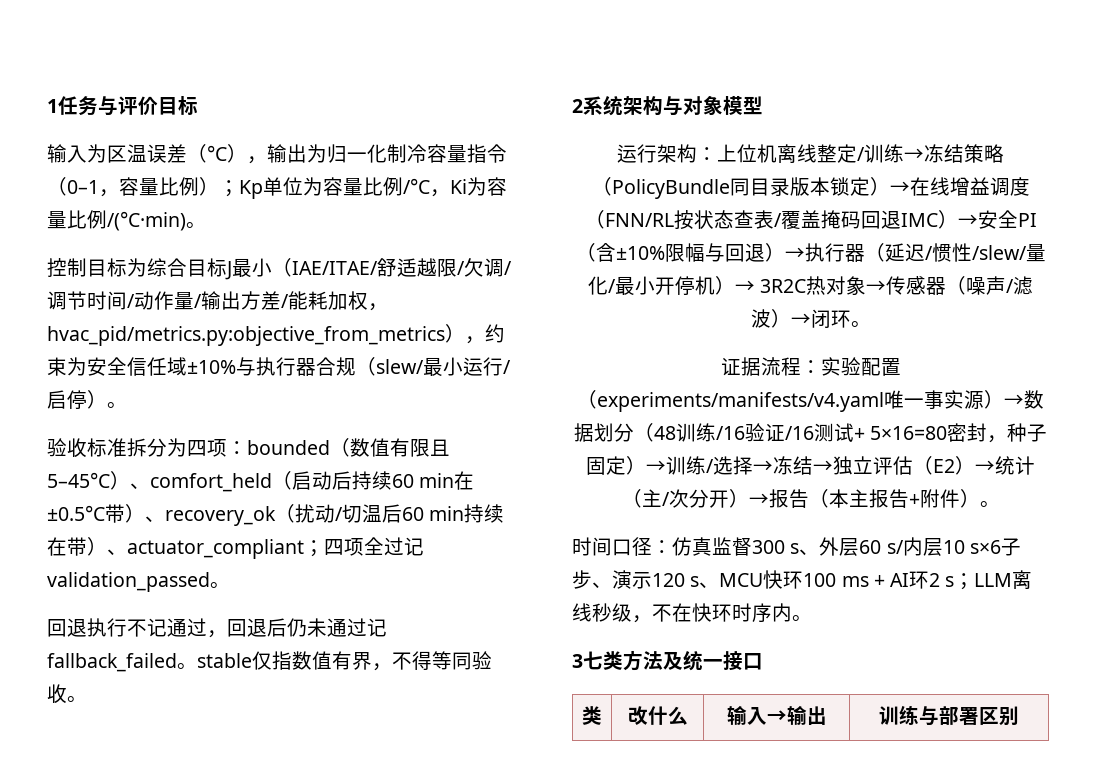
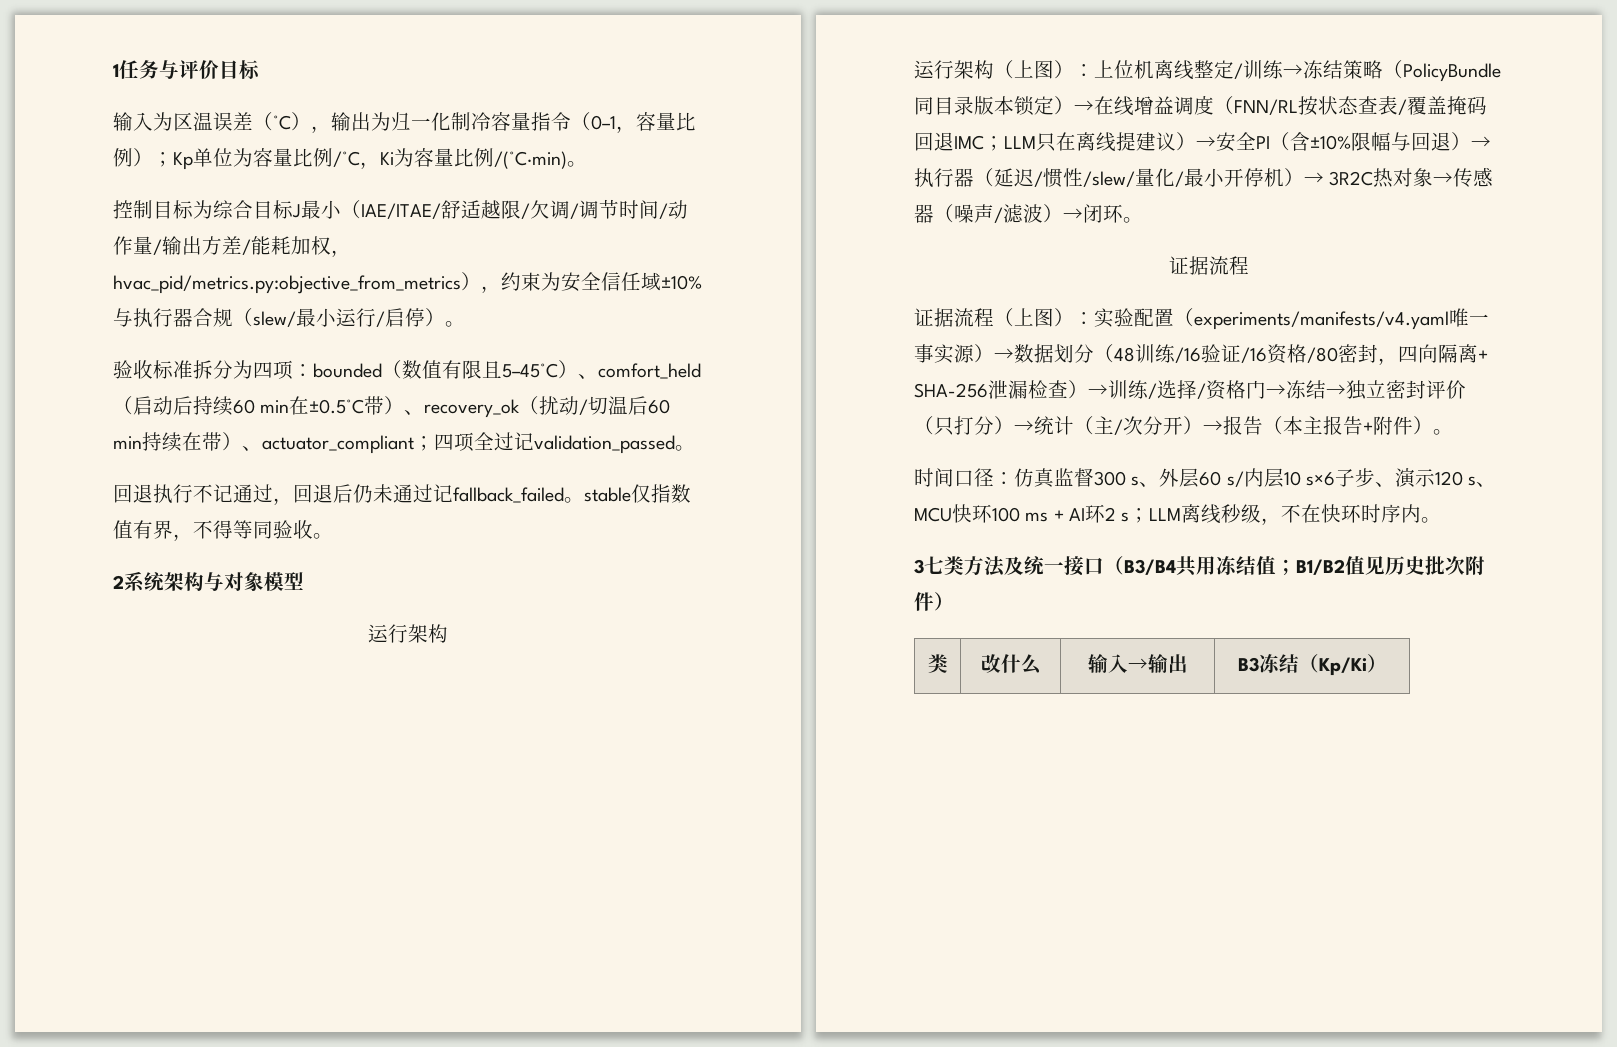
  2系统架构与对象模型
- 运行架构：
+ 运行架构
+ 运行架构（上图）：
- 上位机离线整定/训练→冻结策略（PolicyBundle同目录版本锁定）→在线增益调度（FNN/RL按状态查表/覆盖掩码回退IMC）→安全PI（含±10%限幅与回退）→执行器（延迟/惯性/slew/量化/最小开停机）→ 3R2C热对象→传感器（噪声/滤波）→闭环。
- 证据流程：
+ 上位机离线整定/训练→冻结策略（PolicyBundle同目录版本锁定）→在线增益调度（FNN/RL按状态查表/覆盖掩码回退IMC；LLM只在离线提建议）→安全PI（含±10%限幅与回退）→执行器（延迟/惯性/slew/量化/最小开停机）→ 3R2C热对象→传感器（噪声/滤波）→闭环。
+ 证据流程
+ 证据流程（上图）：
- 实验配置（experiments/manifests/v4.yaml唯一事实源）→数据划分（48训练/16验证/16测试+ 5×16=80密封，种子固定）→训练/选择→冻结→独立评估（E2）→统计（主/次分开）→报告（本主报告+附件）。
+ 实验配置（experiments/manifests/v4.yaml唯一事实源）→数据划分（48训练/16验证/16资格/80密封，四向隔离+ SHA-256泄漏检查）→训练/选择/资格门→冻结→独立密封评价（只打分）→统计（主/次分开）→报告（本主报告+附件）。
- 3七类方法及统一接口
+ 3七类方法及统一接口（B3/B4共用冻结值；B1/B2值见历史批次附件）
- 类 | 改什么 | 输入→输出 | 训练与部署区别
+ 类 | 改什么 | 输入→输出 | B3冻结（Kp/Ki）

